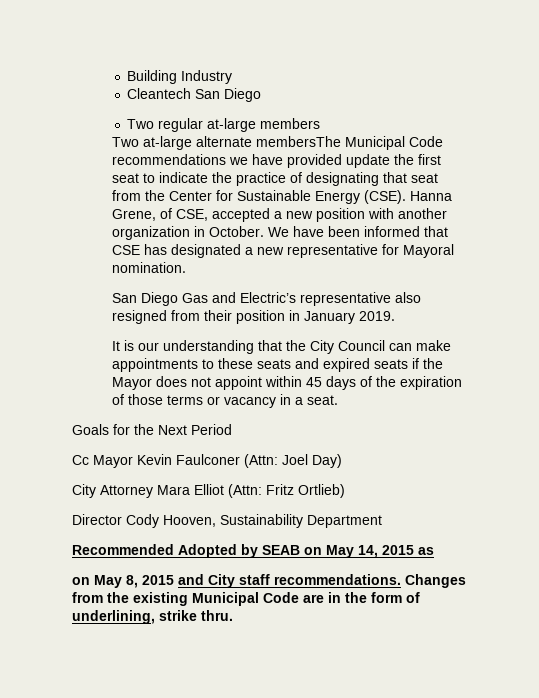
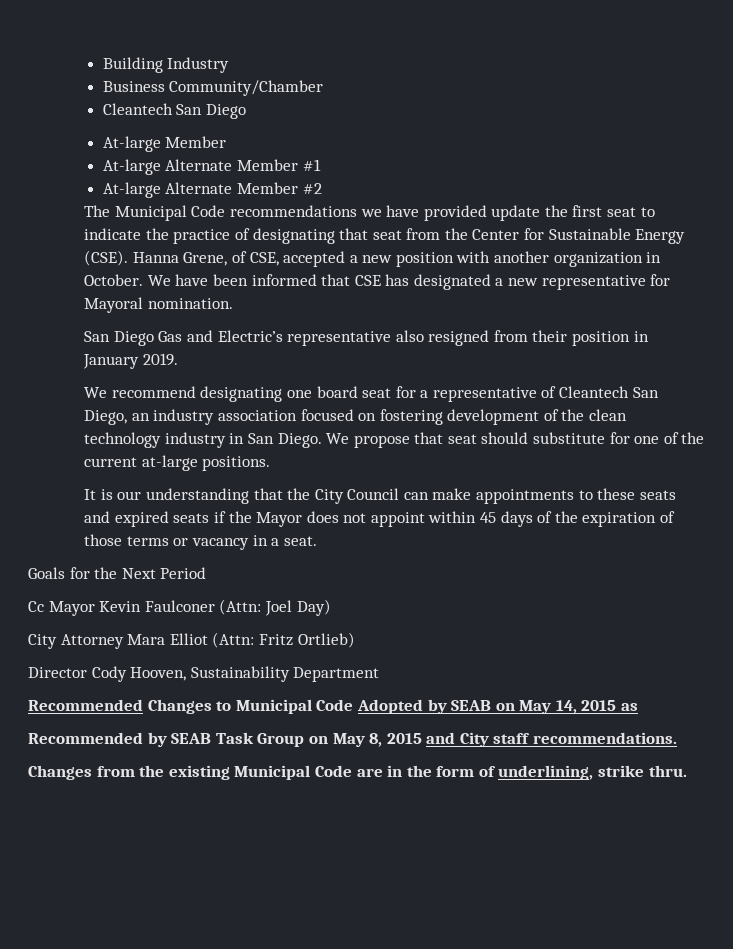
+ Business Community/Chamber
- Two regular at-large members
- Two at-large alternate membersThe Municipal Code recommendations we have provided update the first seat to indicate the practice of designating that seat from the Center for Sustainable Energy (CSE).
+ At-large Member
+ At-large Alternate Member #1
+ At-large Alternate Member #2
+ The Municipal Code recommendations we have provided update the first seat to indicate the practice of designating that seat from the Center for Sustainable Energy (CSE).
+ We recommend designating one board seat for a representative of Cleantech San Diego, an industry association focused on fostering development of the clean technology industry in San Diego. We propose that seat should substitute for one of the current at-large positions.
- Recommended Adopted by SEAB on May 14, 2015 as
+ Recommended Changes to Municipal Code Adopted by SEAB on May 14, 2015 as
- on May 8, 2015 and City staff recommendations. Changes from the existing Municipal Code are in the form of underlining, strike thru.
+ Recommended by SEAB Task Group on May 8, 2015 and City staff recommendations.
+ Changes from the existing Municipal Code are in the form of underlining, strike thru.

